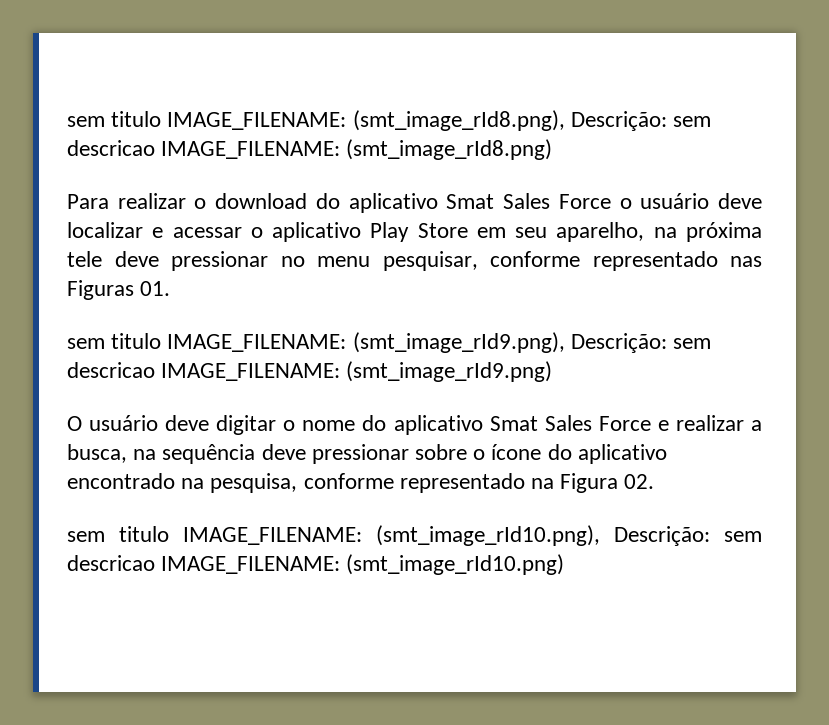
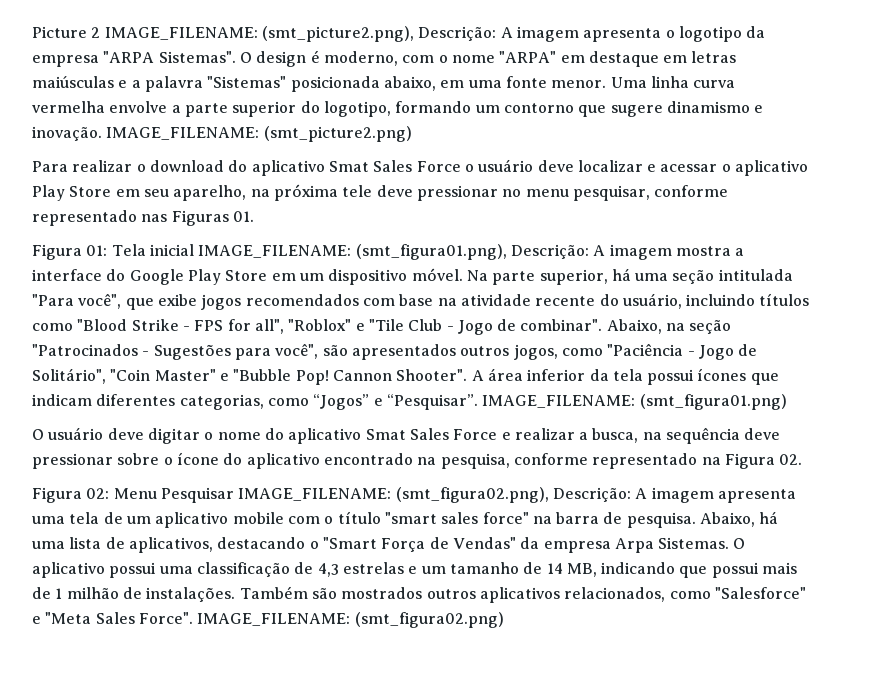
- sem titulo IMAGE_FILENAME: (smt_image_rId8.png), Descrição: sem descricao IMAGE_FILENAME: (smt_image_rId8.png)
+ Picture 2 IMAGE_FILENAME: (smt_picture2.png), Descrição: A imagem apresenta o logotipo da empresa "ARPA Sistemas". O design é moderno, com o nome "ARPA" em destaque em letras maiúsculas e a palavra "Sistemas" posicionada abaixo, em uma fonte menor. Uma linha curva vermelha envolve a parte superior do logotipo, formando um contorno que sugere dinamismo e inovação. IMAGE_FILENAME: (smt_picture2.png)
- sem titulo IMAGE_FILENAME: (smt_image_rId9.png), Descrição: sem descricao IMAGE_FILENAME: (smt_image_rId9.png)
+ Figura 01: Tela inicial IMAGE_FILENAME: (smt_figura01.png), Descrição: A imagem mostra a interface do Google Play Store em um dispositivo móvel. Na parte superior, há uma seção intitulada "Para você", que exibe jogos recomendados com base na atividade recente do usuário, incluindo títulos como "Blood Strike - FPS for all", "Roblox" e "Tile Club - Jogo de combinar". Abaixo, na seção "Patrocinados - Sugestões para você", são apresentados outros jogos, como "Paciência - Jogo de Solitário", "Coin Master" e "Bubble Pop! Cannon Shooter". A área inferior da tela possui ícones que indicam diferentes categorias, como “Jogos” e “Pesquisar”. IMAGE_FILENAME: (smt_figura01.png)
- sem titulo IMAGE_FILENAME: (smt_image_rId10.png), Descrição: sem descricao IMAGE_FILENAME: (smt_image_rId10.png)
+ Figura 02: Menu Pesquisar IMAGE_FILENAME: (smt_figura02.png), Descrição: A imagem apresenta uma tela de um aplicativo mobile com o título "smart sales force" na barra de pesquisa. Abaixo, há uma lista de aplicativos, destacando o "Smart Força de Vendas" da empresa Arpa Sistemas. O aplicativo possui uma classificação de 4,3 estrelas e um tamanho de 14 MB, indicando que possui mais de 1 milhão de instalações. Também são mostrados outros aplicativos relacionados, como "Salesforce" e "Meta Sales Force". IMAGE_FILENAME: (smt_figura02.png)

